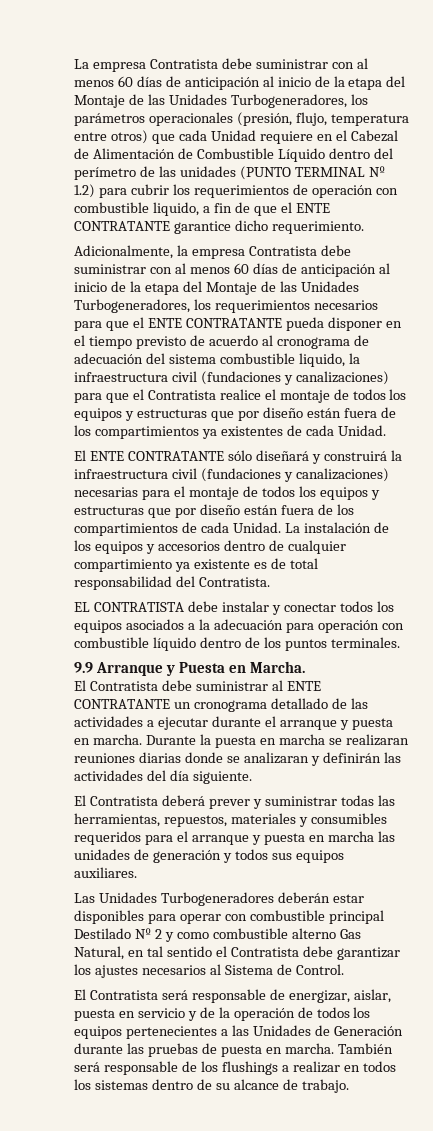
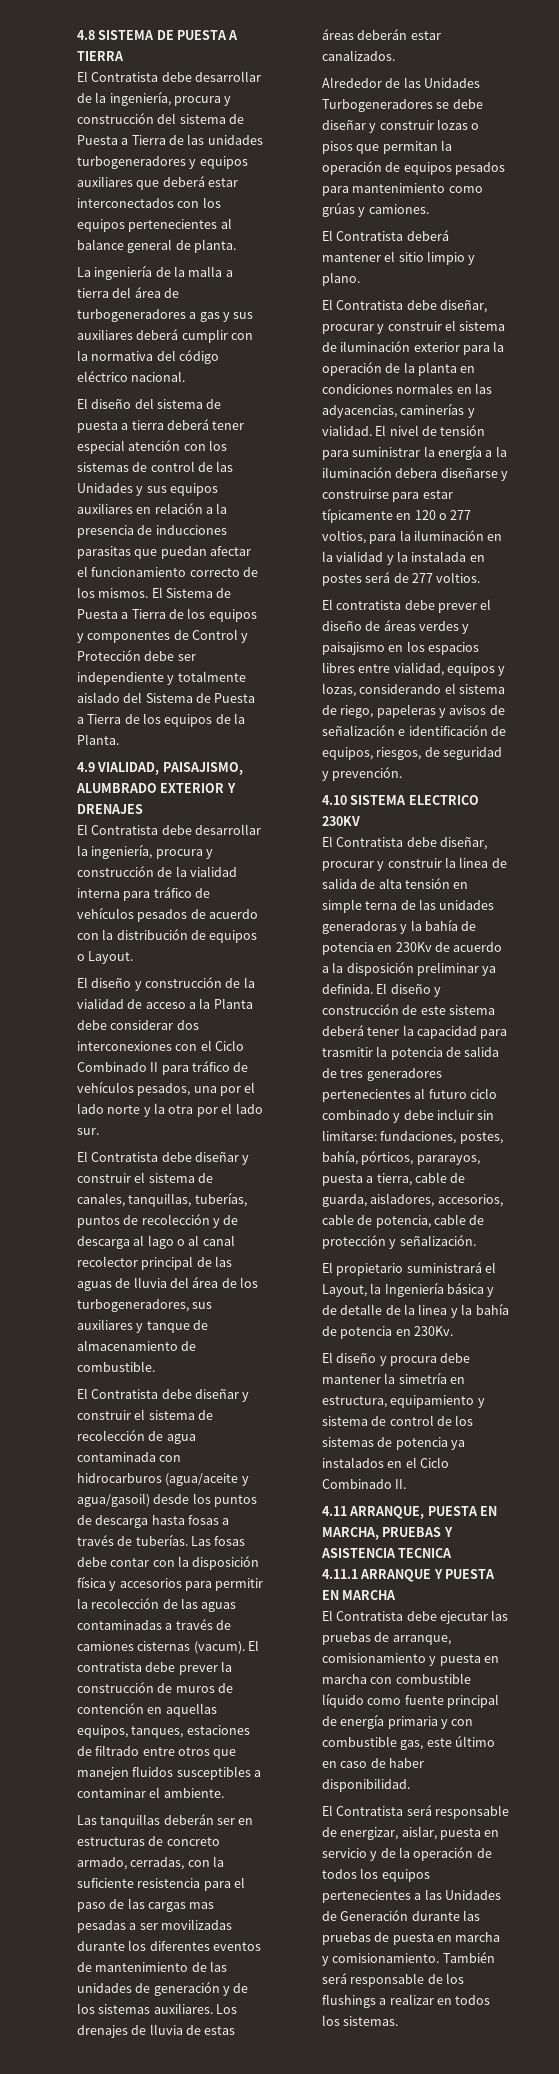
- La empresa Contratista debe suministrar con al menos 60 días de anticipación al inicio de la etapa del Montaje de las Unidades Turbogeneradores, los parámetros operacionales (presión, flujo, temperatura entre otros) que cada Unidad requiere en el Cabezal de Alimentación de Combustible Líquido dentro del perímetro de las unidades (PUNTO TERMINAL Nº 1.2) para cubrir los requerimientos de operación con combustible liquido, a fin de que el ENTE CONTRATANTE garantice dicho requerimiento.
- Adicionalmente, la empresa Contratista debe suministrar con al menos 60 días de anticipación al inicio de la etapa del Montaje de las Unidades Turbogeneradores, los requerimientos necesarios para que el ENTE CONTRATANTE pueda disponer en el tiempo previsto de acuerdo al cronograma de adecuación del sistema combustible liquido, la infraestructura civil (fundaciones y canalizaciones) para que el Contratista realice el montaje de todos los equipos y estructuras que por diseño están fuera de los compartimientos ya existentes de cada Unidad.
- El ENTE CONTRATANTE sólo diseñará y construirá la infraestructura civil (fundaciones y canalizaciones) necesarias para el montaje de todos los equipos y estructuras que por diseño están fuera de los compartimientos de cada Unidad. La instalación de los equipos y accesorios dentro de cualquier compartimiento ya existente es de total responsabilidad del Contratista.
- EL CONTRATISTA debe instalar y conectar todos los equipos asociados a la adecuación para operación con combustible líquido dentro de los puntos terminales.
- 9.9 Arranque y Puesta en Marcha.
- El Contratista debe suministrar al ENTE CONTRATANTE un cronograma detallado de las actividades a ejecutar durante el arranque y puesta en marcha. Durante la puesta en marcha se realizaran reuniones diarias donde se analizaran y definirán las actividades del día siguiente.
- El Contratista deberá prever y suministrar todas las herramientas, repuestos, materiales y consumibles requeridos para el arranque y puesta en marcha las unidades de generación y todos sus equipos auxiliares.
- Las Unidades Turbogeneradores deberán estar disponibles para operar con combustible principal Destilado Nº 2 y como combustible alterno Gas Natural, en tal sentido el Contratista debe garantizar los ajustes necesarios al Sistema de Control.
+ 4.8 SISTEMA DE PUESTA A TIERRA
+ El Contratista debe desarrollar de la ingeniería, procura y construcción del sistema de Puesta a Tierra de las unidades turbogeneradores y equipos auxiliares que deberá estar interconectados con los equipos pertenecientes al balance general de planta.
+ La ingeniería de la malla a tierra del área de turbogeneradores a gas y sus auxiliares deberá cumplir con la normativa del código eléctrico nacional.
+ El diseño del sistema de puesta a tierra deberá tener especial atención con los sistemas de control de las Unidades y sus equipos auxiliares en relación a la presencia de inducciones parasitas que puedan afectar el funcionamiento correcto de los mismos. El Sistema de Puesta a Tierra de los equipos y componentes de Control y Protección debe ser independiente y totalmente aislado del Sistema de Puesta a Tierra de los equipos de la Planta.
+ 4.9 VIALIDAD, PAISAJISMO, ALUMBRADO EXTERIOR Y DRENAJES
+ El Contratista debe desarrollar la ingeniería, procura y construcción de la vialidad interna para tráfico de vehículos pesados de acuerdo con la distribución de equipos o Layout.
+ El diseño y construcción de la vialidad de acceso a la Planta debe considerar dos interconexiones con el Ciclo Combinado II para tráfico de vehículos pesados, una por el lado norte y la otra por el lado sur.
+ El Contratista debe diseñar y construir el sistema de canales, tanquillas, tuberías, puntos de recolección y de descarga al lago o al canal recolector principal de las aguas de lluvia del área de los turbogeneradores, sus auxiliares y tanque de almacenamiento de combustible.
+ El Contratista debe diseñar y construir el sistema de recolección de agua contaminada con hidrocarburos (agua/aceite y agua/gasoil) desde los puntos de descarga hasta fosas a través de tuberías. Las fosas debe contar con la disposición física y accesorios para permitir la recolección de las aguas contaminadas a través de camiones cisternas (vacum). El contratista debe prever la construcción de muros de contención en aquellas equipos, tanques, estaciones de filtrado entre otros que manejen fluidos susceptibles a contaminar el ambiente.
+ Las tanquillas deberán ser en estructuras de concreto armado, cerradas, con la suficiente resistencia para el paso de las cargas mas pesadas a ser movilizadas durante los diferentes eventos de mantenimiento de las unidades de generación y de los sistemas auxiliares. Los drenajes de lluvia de estas áreas deberán estar canalizados.
+ Alrededor de las Unidades Turbogeneradores se debe diseñar y construir lozas o pisos que permitan la operación de equipos pesados para mantenimiento como grúas y camiones.
+ El Contratista deberá mantener el sitio limpio y plano.
+ El Contratista debe diseñar, procurar y construir el sistema de iluminación exterior para la operación de la planta en condiciones normales en las adyacencias, caminerías y vialidad. El nivel de tensión para suministrar la energía a la iluminación debera diseñarse y construirse para estar típicamente en 120 o 277 voltios, para la iluminación en la vialidad y la instalada en postes será de 277 voltios.
+ El contratista debe prever el diseño de áreas verdes y paisajismo en los espacios libres entre vialidad, equipos y lozas, considerando el sistema de riego, papeleras y avisos de señalización e identificación de equipos, riesgos, de seguridad y prevención.
+ 4.10 SISTEMA ELECTRICO 230KV
+ El Contratista debe diseñar, procurar y construir la linea de salida de alta tensión en simple terna de las unidades generadoras y la bahía de potencia en 230Kv de acuerdo a la disposición preliminar ya definida. El diseño y construcción de este sistema deberá tener la capacidad para trasmitir la potencia de salida de tres generadores pertenecientes al futuro ciclo combinado y debe incluir sin limitarse: fundaciones, postes, bahía, pórticos, pararayos, puesta a tierra, cable de guarda, aisladores, accesorios, cable de potencia, cable de protección y señalización.
+ El propietario suministrará el Layout, la Ingeniería básica y de detalle de la linea y la bahía de potencia en 230Kv.
+ El diseño y procura debe mantener la simetría en estructura, equipamiento y sistema de control de los sistemas de potencia ya instalados en el Ciclo Combinado II.
+ 4.11 ARRANQUE, PUESTA EN MARCHA, PRUEBAS Y ASISTENCIA TECNICA
+ 4.11.1 ARRANQUE Y PUESTA EN MARCHA
+ El Contratista debe ejecutar las pruebas de arranque, comisionamiento y puesta en marcha con combustible líquido como fuente principal de energía primaria y con combustible gas, este último en caso de haber disponibilidad.
- El Contratista será responsable de energizar, aislar, puesta en servicio y de la operación de todos los equipos pertenecientes a las Unidades de Generación durante las pruebas de puesta en marcha.
+ El Contratista será responsable de energizar, aislar, puesta en servicio y de la operación de todos los equipos pertenecientes a las Unidades de Generación durante las pruebas de puesta en marcha y comisionamiento.
- También será responsable de los flushings a realizar en todos los sistemas dentro de su alcance de trabajo.
+ También será responsable de los flushings a realizar en todos los sistemas.

